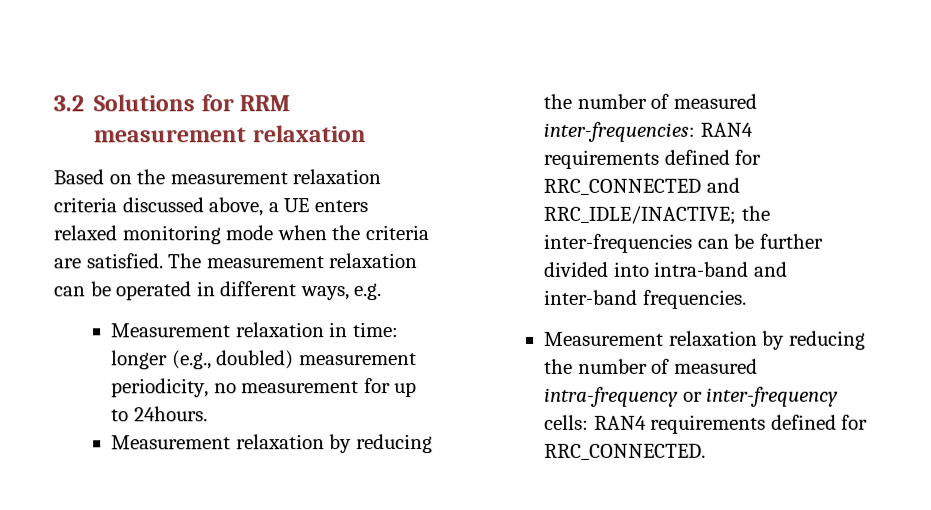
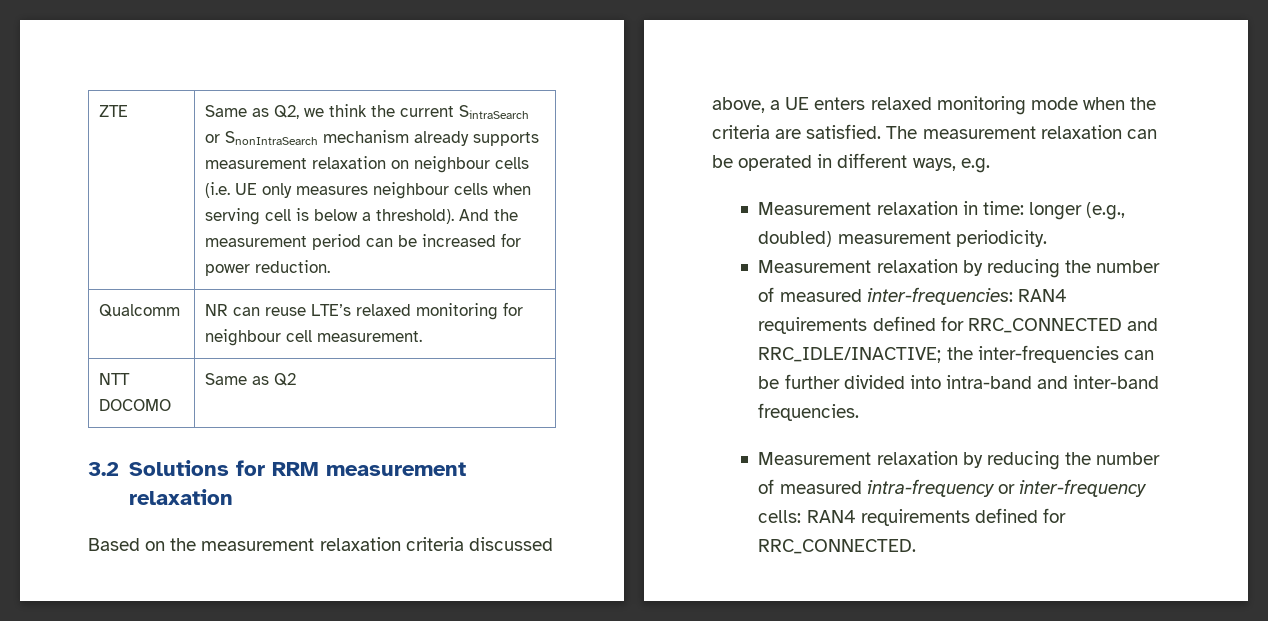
+ ZTE | Same as Q2, we think the current SintraSearch or SnonIntraSearch mechanism already supports measurement relaxation on neighbour cells (i.e. UE only measures neighbour cells when serving cell is below a threshold). And the measurement period can be increased for power reduction.
+ Qualcomm | NR can reuse LTE’s relaxed monitoring for neighbour cell measurement.
+ NTT DOCOMO | Same as Q2
- Measurement relaxation in time: longer (e.g., doubled) measurement periodicity, no measurement for up to 24hours.
+ Measurement relaxation in time: longer (e.g., doubled) measurement periodicity.

